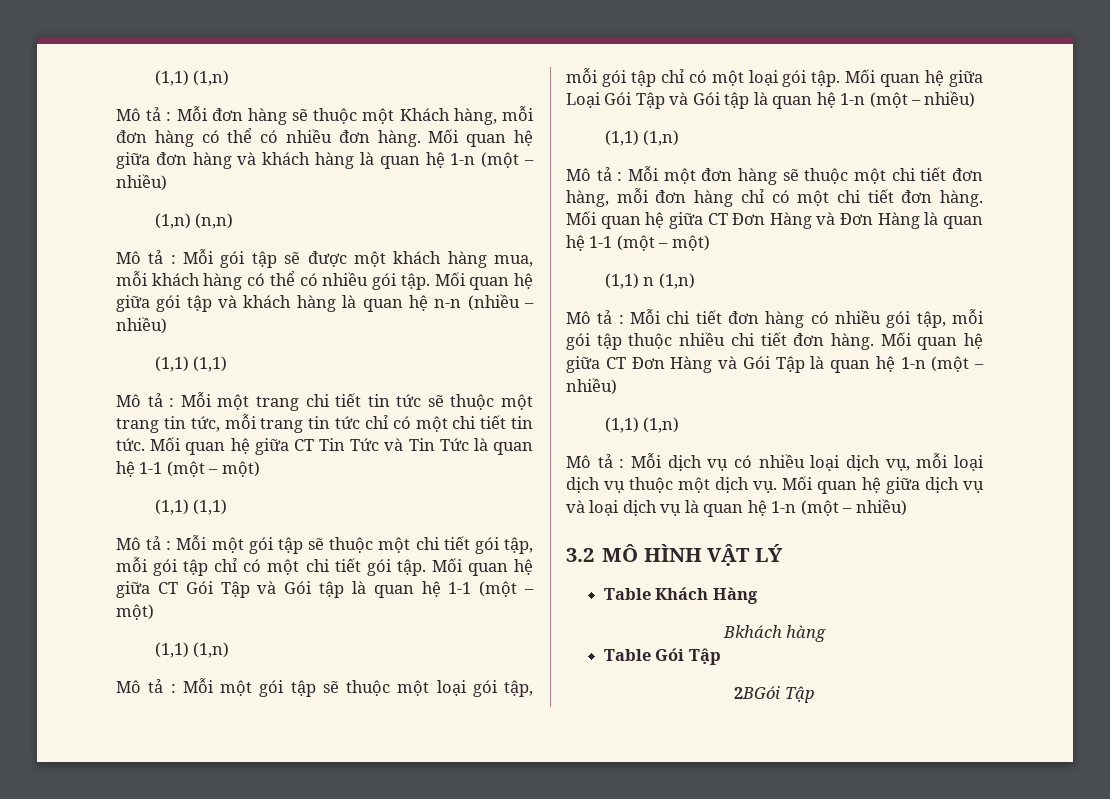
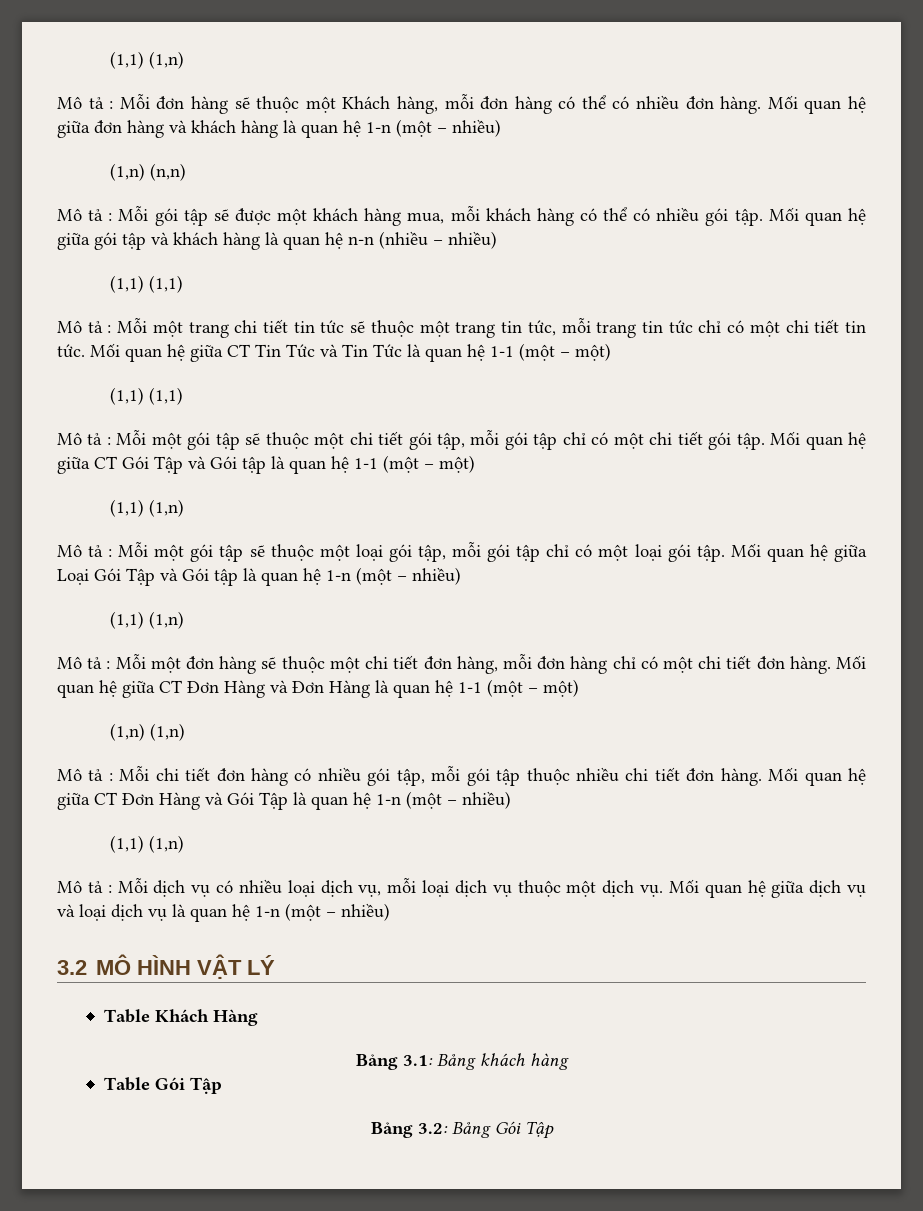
- (1,1) n (1,n)
+ (1,n) (1,n)
- Bkhách hàng
+ Bảng 3.1: Bảng khách hàng
- 2BGói Tập
+ Bảng 3.2: Bảng Gói Tập

